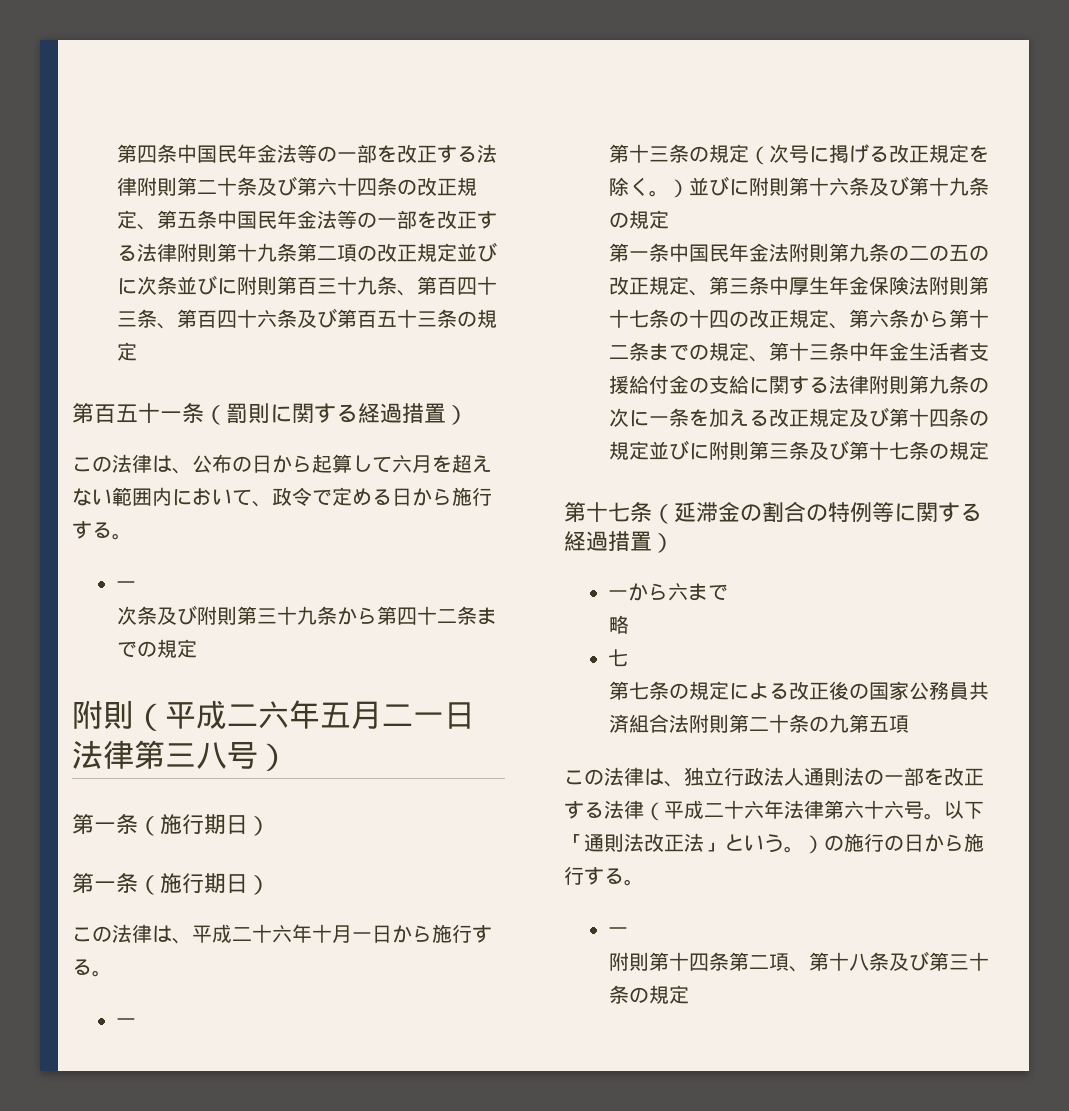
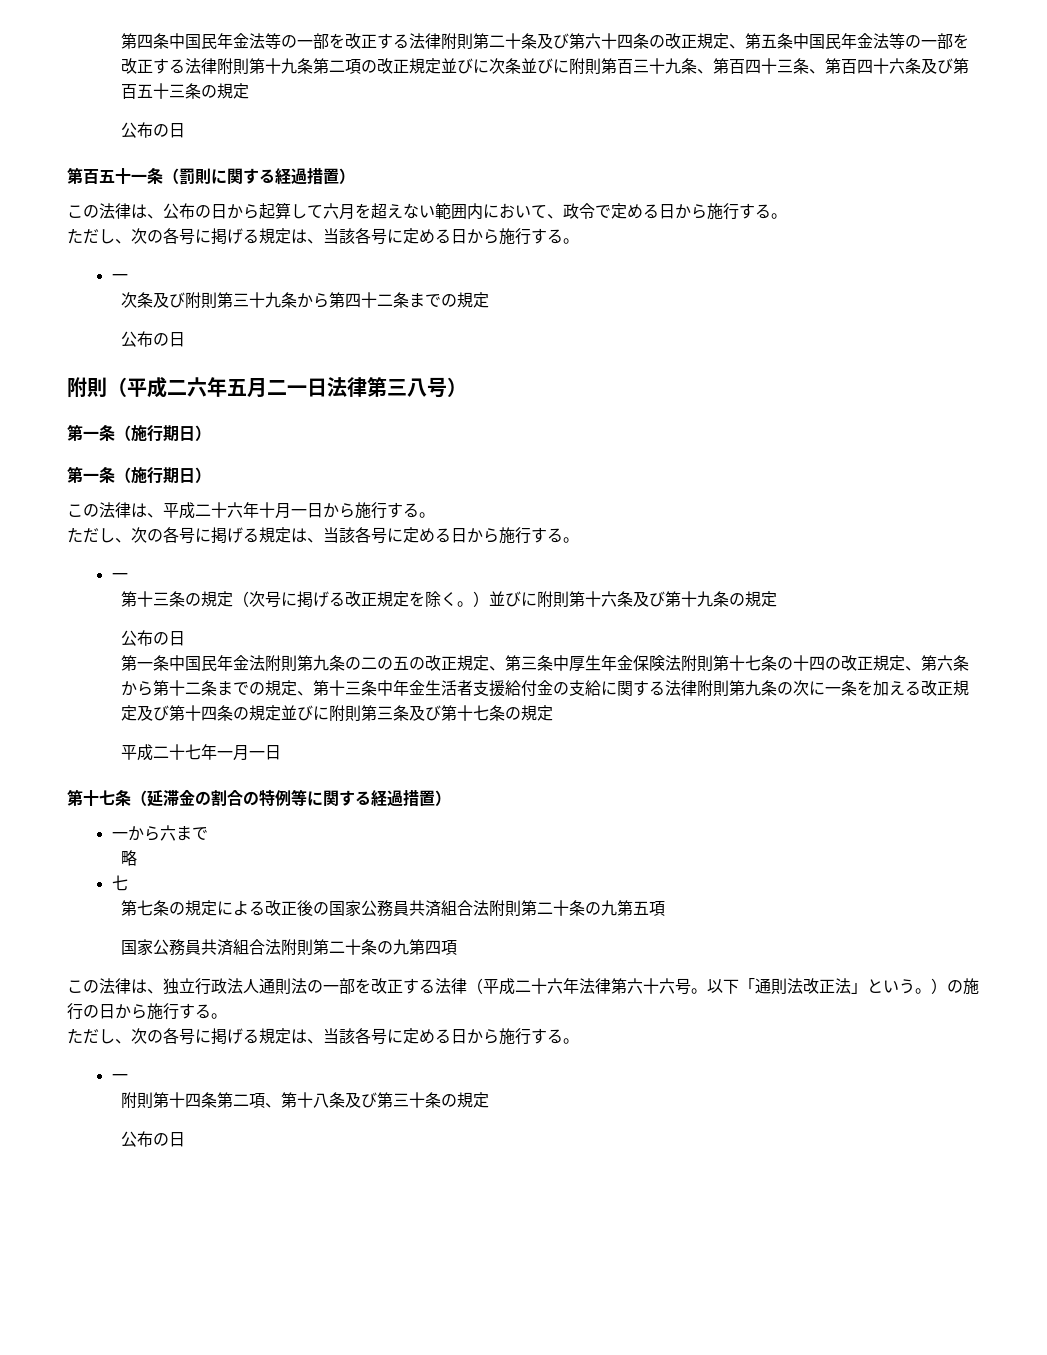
  第四条中国民年金法等の一部を改正する法律附則第二十条及び第六十四条の改正規定、第五条中国民年金法等の一部を改正する法律附則第十九条第二項の改正規定並びに次条並びに附則第百三十九条、第百四十三条、第百四十六条及び第百五十三条の規定
+ 公布の日
  この法律は、公布の日から起算して六月を超えない範囲内において、政令で定める日から施行する。
+ ただし、次の各号に掲げる規定は、当該各号に定める日から施行する。
  次条及び附則第三十九条から第四十二条までの規定
+ 公布の日
  この法律は、平成二十六年十月一日から施行する。
+ ただし、次の各号に掲げる規定は、当該各号に定める日から施行する。
  第十三条の規定（次号に掲げる改正規定を除く。）並びに附則第十六条及び第十九条の規定
+ 公布の日
+ 平成二十七年一月一日
+ 国家公務員共済組合法附則第二十条の九第四項
  以下「通則法改正法」という。）の施行の日から施行する。
+ ただし、次の各号に掲げる規定は、当該各号に定める日から施行する。
  附則第十四条第二項、第十八条及び第三十条の規定
+ 公布の日

